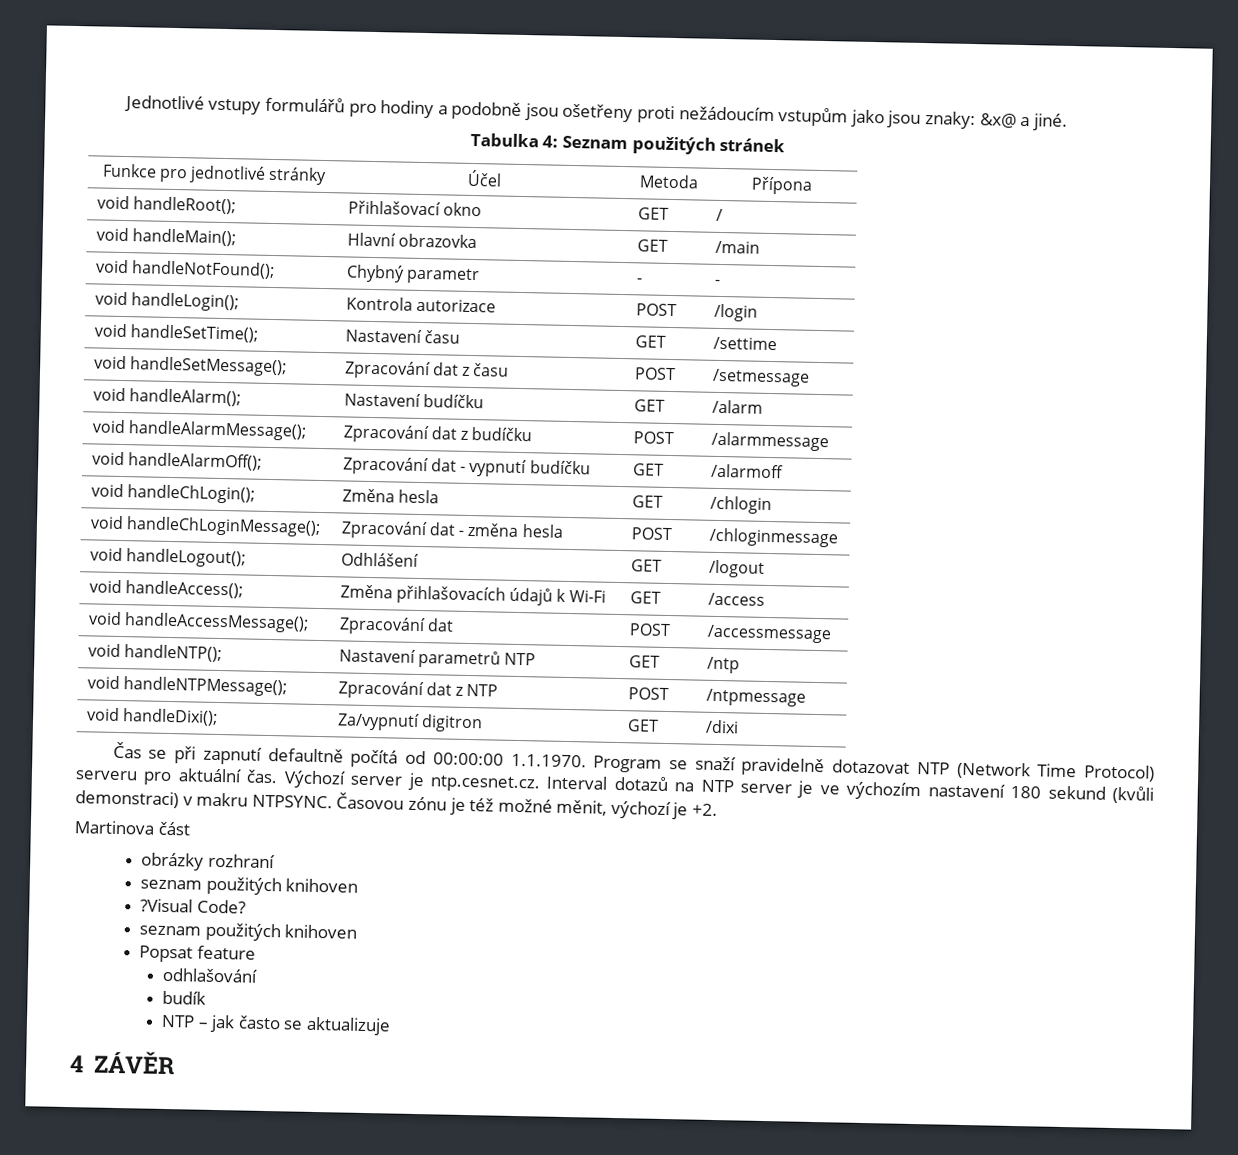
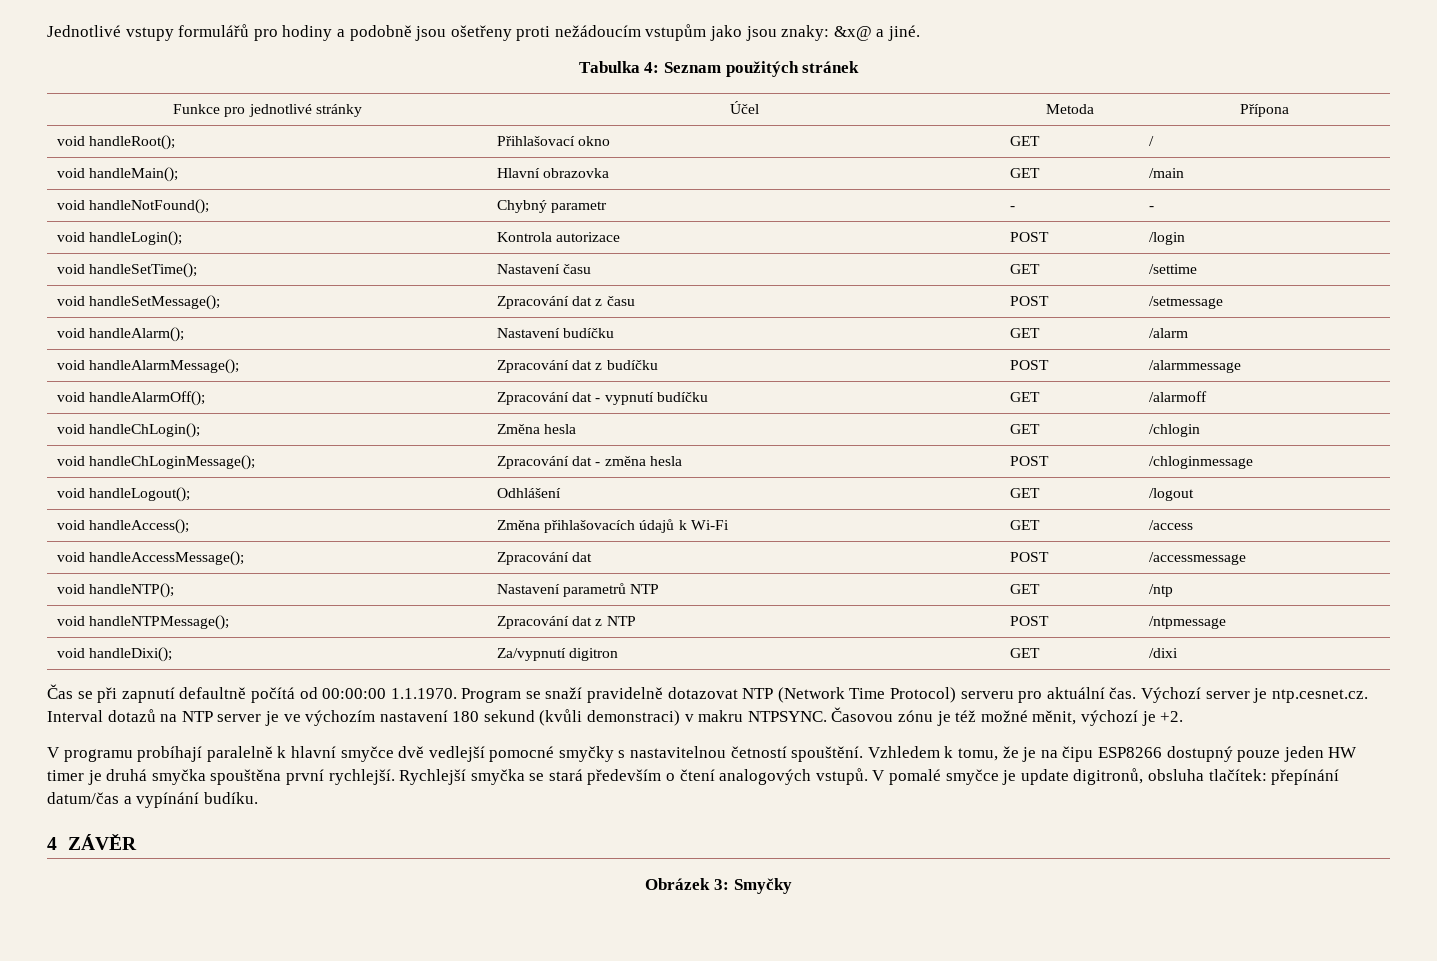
- Martinova část
- obrázky rozhraní
- seznam použitých knihoven
- ?Visual Code?
- seznam použitých knihoven
- Popsat feature
- odhlašování
- budík
- NTP – jak často se aktualizuje
+ V programu probíhají paralelně k hlavní smyčce dvě vedlejší pomocné smyčky s nastavitelnou četností spouštění. Vzhledem k tomu, že je na čipu ESP8266 dostupný pouze jeden HW timer je druhá smyčka spouštěna první rychlejší. Rychlejší smyčka se stará především o čtení analogových vstupů. V pomalé smyčce je update digitronů, obsluha tlačítek: přepínání datum/čas a vypínání budíku.
+ Obrázek 3: Smyčky

